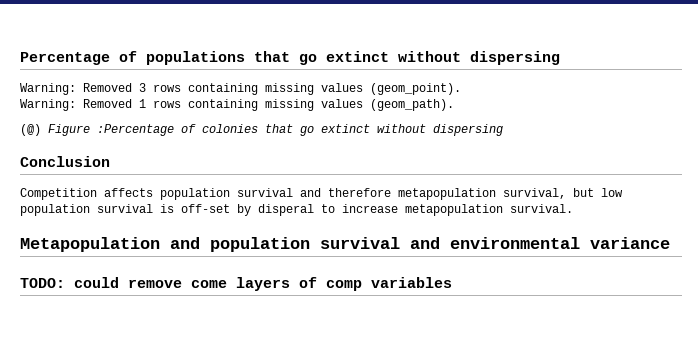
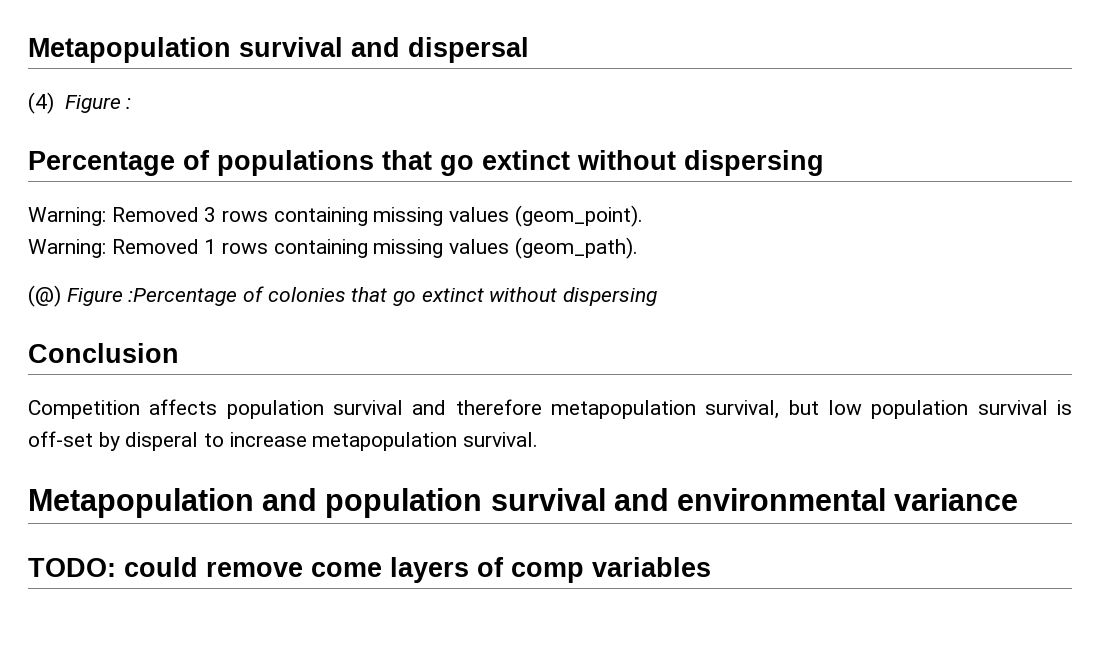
+ Metapopulation survival and dispersal
+ (4) Figure :

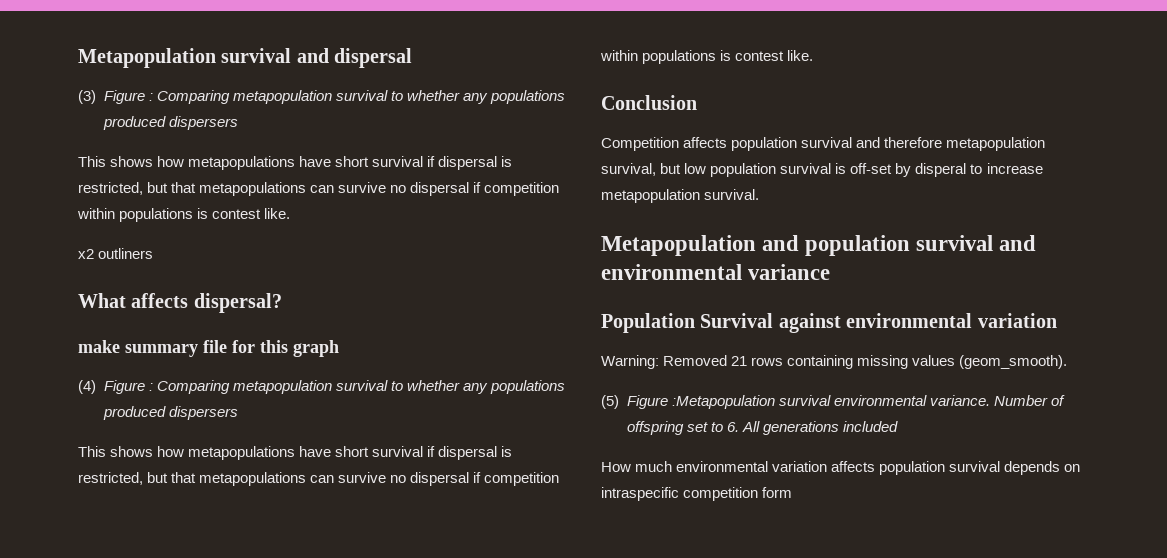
- (4) Figure :
- Percentage of populations that go extinct without dispersing
- Warning: Removed 3 rows containing missing values (geom_point).
- Warning: Removed 1 rows containing missing values (geom_path).
- (@) Figure :Percentage of colonies that go extinct without dispersing
+ (3) Figure : Comparing metapopulation survival to whether any populations produced dispersers
+ This shows how metapopulations have short survival if dispersal is restricted, but that metapopulations can survive no dispersal if competition within populations is contest like.
+ x2 outliners
+ What affects dispersal?
+ make summary file for this graph
+ (4) Figure : Comparing metapopulation survival to whether any populations produced dispersers
+ This shows how metapopulations have short survival if dispersal is restricted, but that metapopulations can survive no dispersal if competition within populations is contest like.
- TODO: could remove come layers of comp variables
+ Population Survival against environmental variation
+ Warning: Removed 21 rows containing missing values (geom_smooth).
+ (5) Figure :Metapopulation survival environmental variance. Number of offspring set to 6. All generations included
+ How much environmental variation affects population survival depends on intraspecific competition form

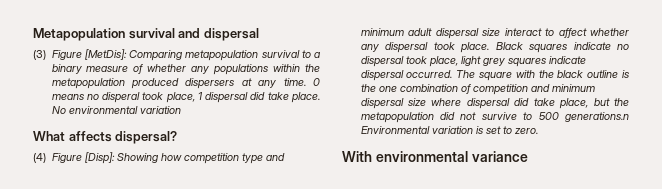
- (3) Figure : Comparing metapopulation survival to whether any populations produced dispersers
- This shows how metapopulations have short survival if dispersal is restricted, but that metapopulations can survive no dispersal if competition within populations is contest like.
- x2 outliners
+ (3) Figure [MetDis]: Comparing metapopulation survival to a binary measure of whether any populations within the metapopulation produced dispersers at any time. 0 means no disperal took place, 1 dispersal did take place. No environmental variation
  What affects dispersal?
- make summary file for this graph
- (4) Figure : Comparing metapopulation survival to whether any populations produced dispersers
- This shows how metapopulations have short survival if dispersal is restricted, but that metapopulations can survive no dispersal if competition within populations is contest like.
- Conclusion
- Competition affects population survival and therefore metapopulation survival, but low population survival is off-set by disperal to increase metapopulation survival.
- Metapopulation and population survival and environmental variance
- Population Survival against environmental variation
- Warning: Removed 21 rows containing missing values (geom_smooth).
- (5) Figure :Metapopulation survival environmental variance. Number of offspring set to 6. All generations included
- How much environmental variation affects population survival depends on intraspecific competition form
+ (4) Figure [Disp]: Showing how competition type and minimum adult dispersal size interact to affect whether any dispersal took place. Black squares indicate no dispersal took place, light grey squares indicate dispersal occurred. The square with the black outline is the one combination of competition and minimum dispersal size where dispersal did take place, but the metapopulation did not survive to 500 generations.n Environmental variation is set to zero.
+ With environmental variance

